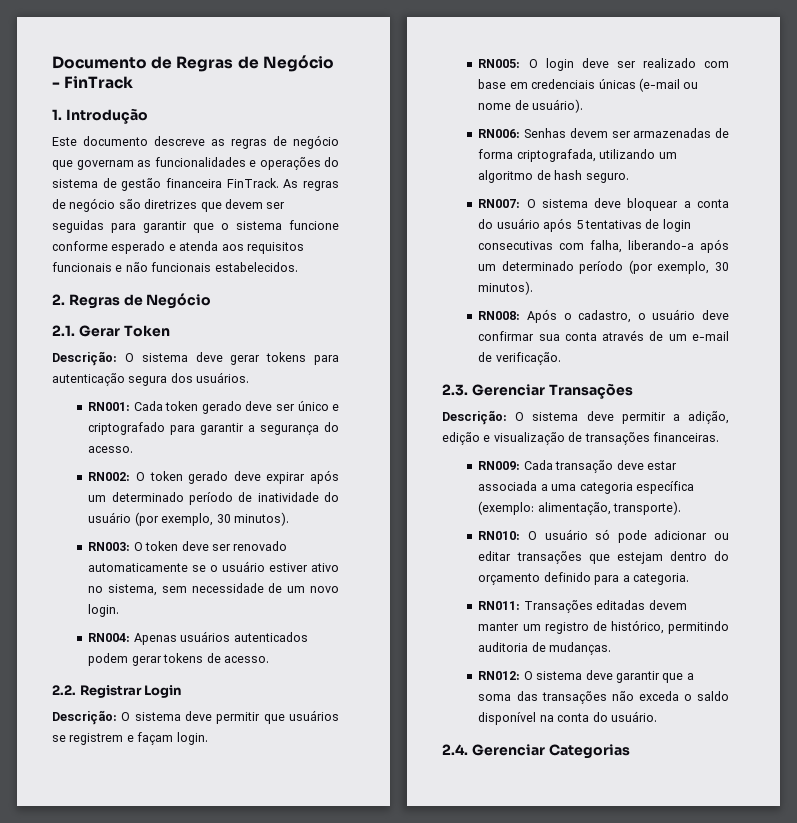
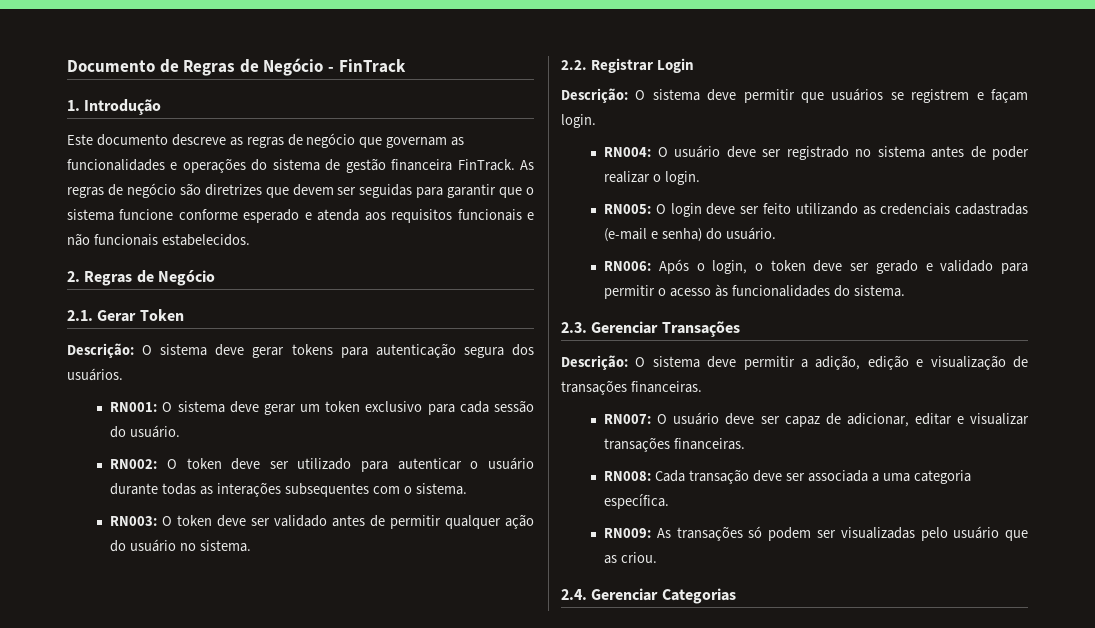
- RN001: Cada token gerado deve ser único e criptografado para garantir a segurança do acesso.
- RN002: O token gerado deve expirar após um determinado período de inatividade do usuário (por exemplo, 30 minutos).
+ RN001: O sistema deve gerar um token exclusivo para cada sessão do usuário.
+ RN002: O token deve ser utilizado para autenticar o usuário durante todas as interações subsequentes com o sistema.
- RN003: O token deve ser renovado automaticamente se o usuário estiver ativo no sistema, sem necessidade de um novo login.
- RN004: Apenas usuários autenticados podem gerar tokens de acesso.
+ RN003: O token deve ser validado antes de permitir qualquer ação do usuário no sistema.
+ RN004: O usuário deve ser registrado no sistema antes de poder realizar o login.
- RN005: O login deve ser realizado com base em credenciais únicas (e-mail ou nome de usuário).
- RN006: Senhas devem ser armazenadas de forma criptografada, utilizando um algoritmo de hash seguro.
- RN007: O sistema deve bloquear a conta do usuário após 5 tentativas de login consecutivas com falha, liberando-a após um determinado período (por exemplo, 30 minutos).
- RN008: Após o cadastro, o usuário deve confirmar sua conta através de um e-mail de verificação.
+ RN005: O login deve ser feito utilizando as credenciais cadastradas (e-mail e senha) do usuário.
+ RN006: Após o login, o token deve ser gerado e validado para permitir o acesso às funcionalidades do sistema.
- RN009: Cada transação deve estar associada a uma categoria específica (exemplo: alimentação, transporte).
- RN010: O usuário só pode adicionar ou editar transações que estejam dentro do orçamento definido para a categoria.
- RN011: Transações editadas devem manter um registro de histórico, permitindo auditoria de mudanças.
- RN012: O sistema deve garantir que a soma das transações não exceda o saldo disponível na conta do usuário.
+ RN007: O usuário deve ser capaz de adicionar, editar e visualizar transações financeiras.
+ RN008: Cada transação deve ser associada a uma categoria específica.
+ RN009: As transações só podem ser visualizadas pelo usuário que as criou.

